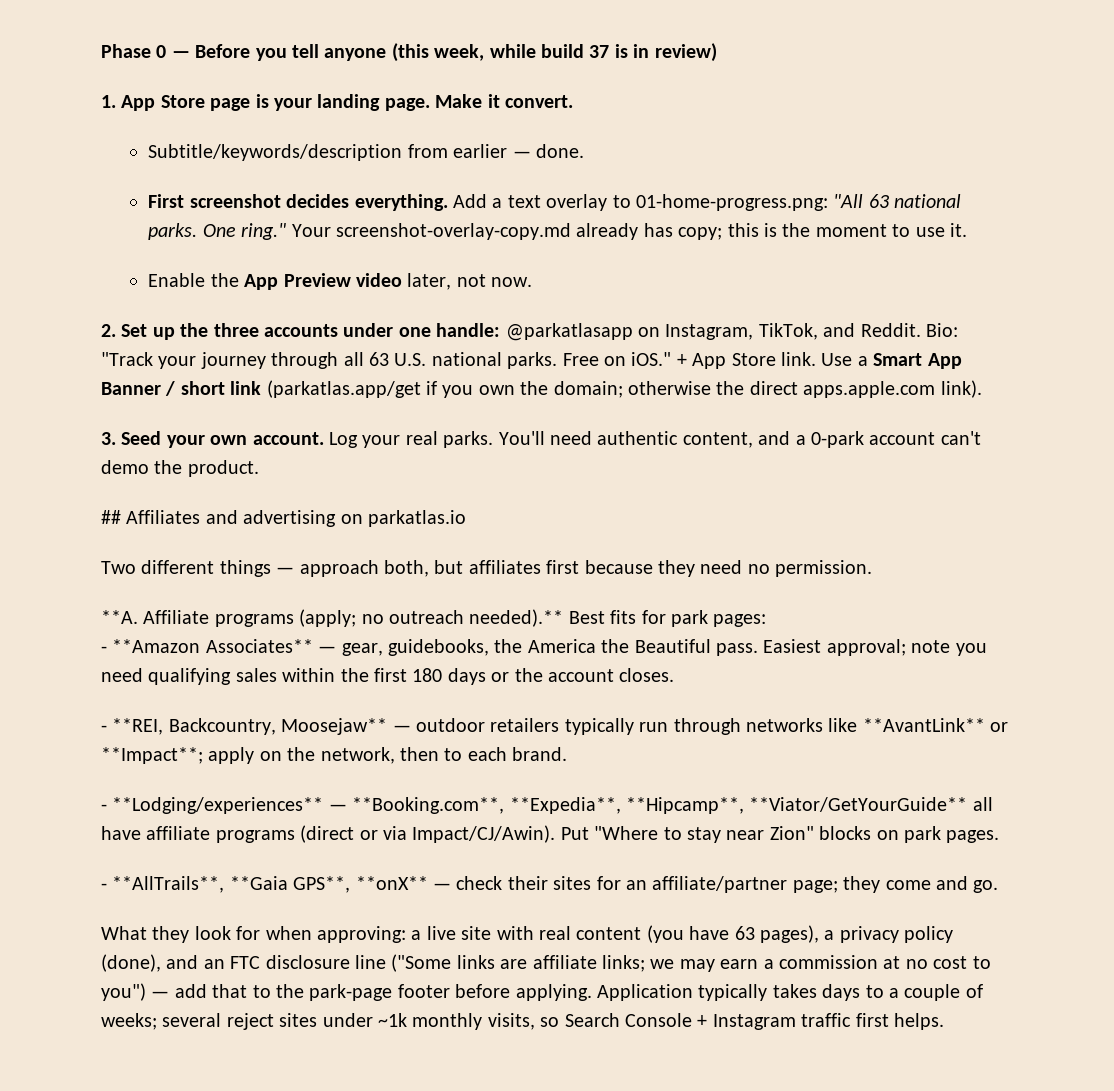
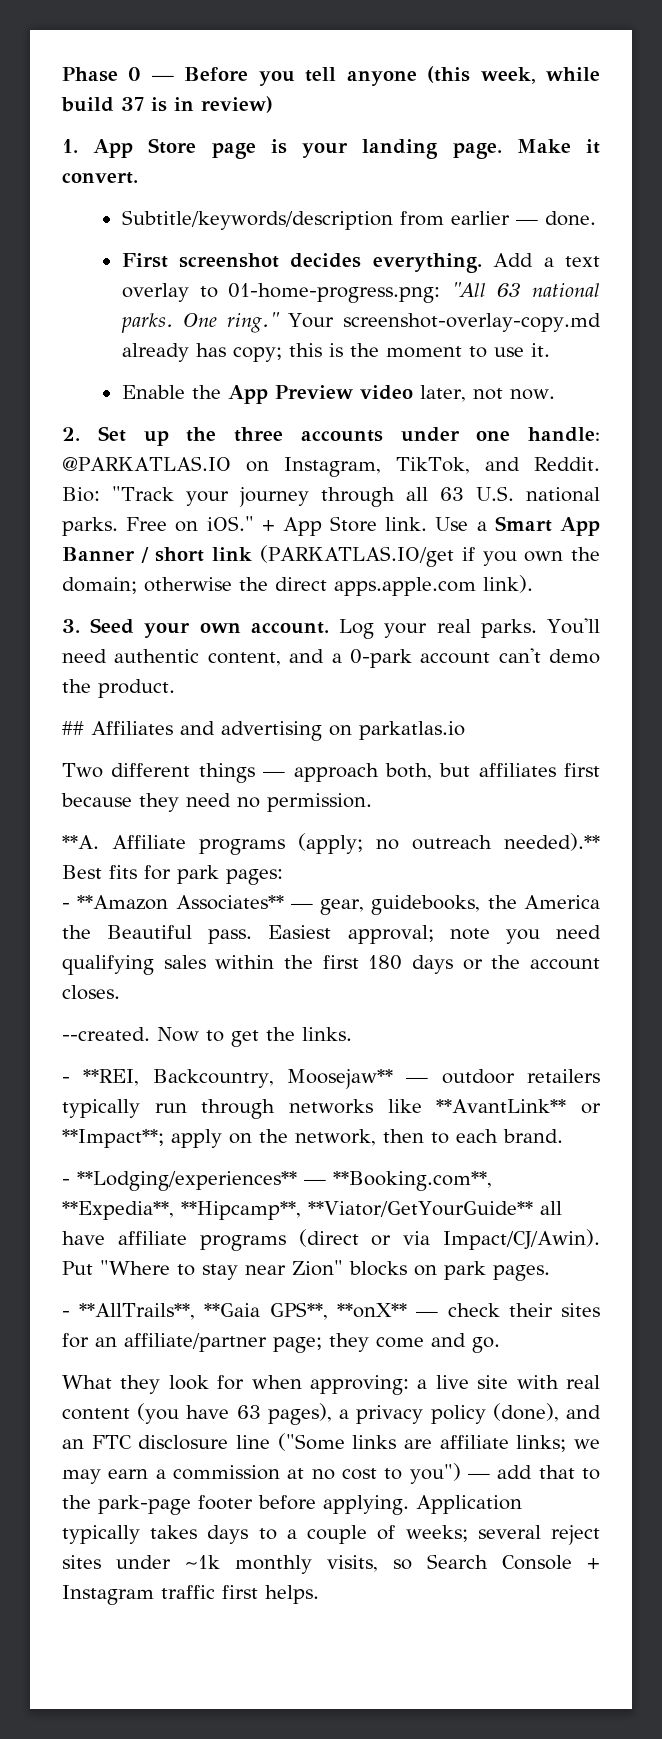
- 2. Set up the three accounts under one handle: @parkatlasapp on Instagram, TikTok, and Reddit.
+ 2. Set up the three accounts under one handle: @PARKATLAS.IO on Instagram, TikTok, and Reddit.
- Use a Smart App Banner / short link (parkatlas.app/get if you own the domain; otherwise the direct apps.apple.com link).
+ Use a Smart App Banner / short link (PARKATLAS.IO/get if you own the domain; otherwise the direct apps.apple.com link).
+ --created. Now to get the links.

